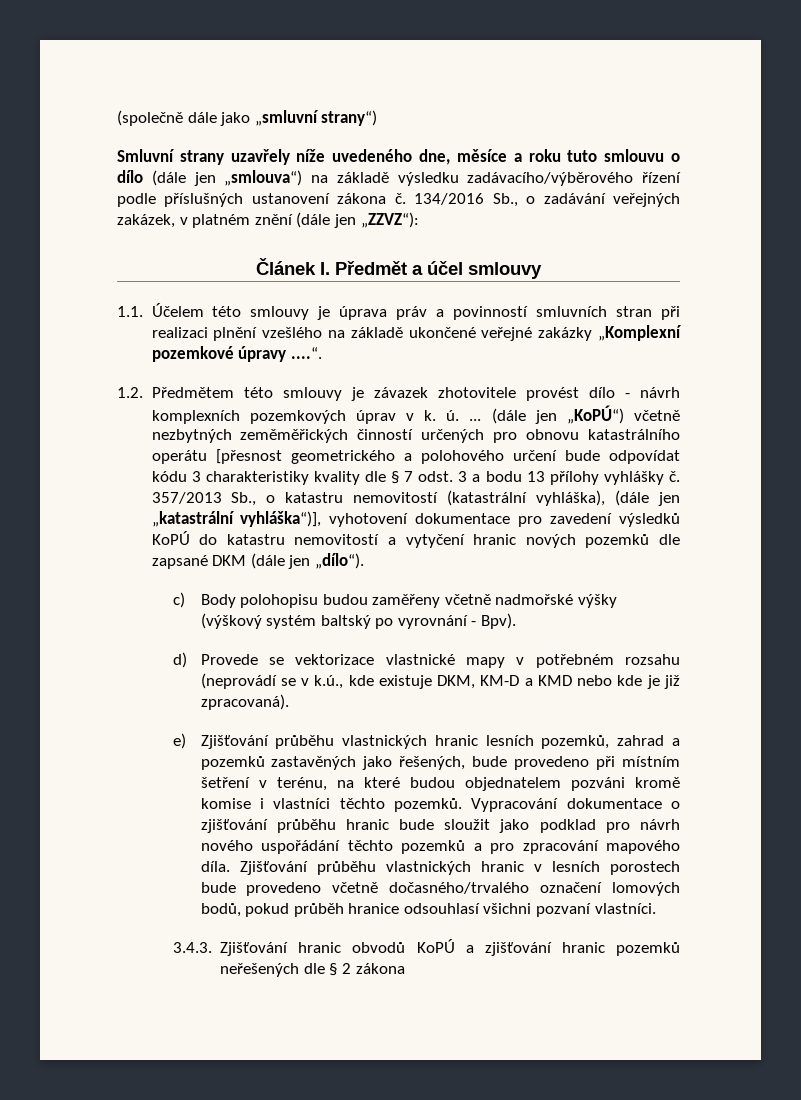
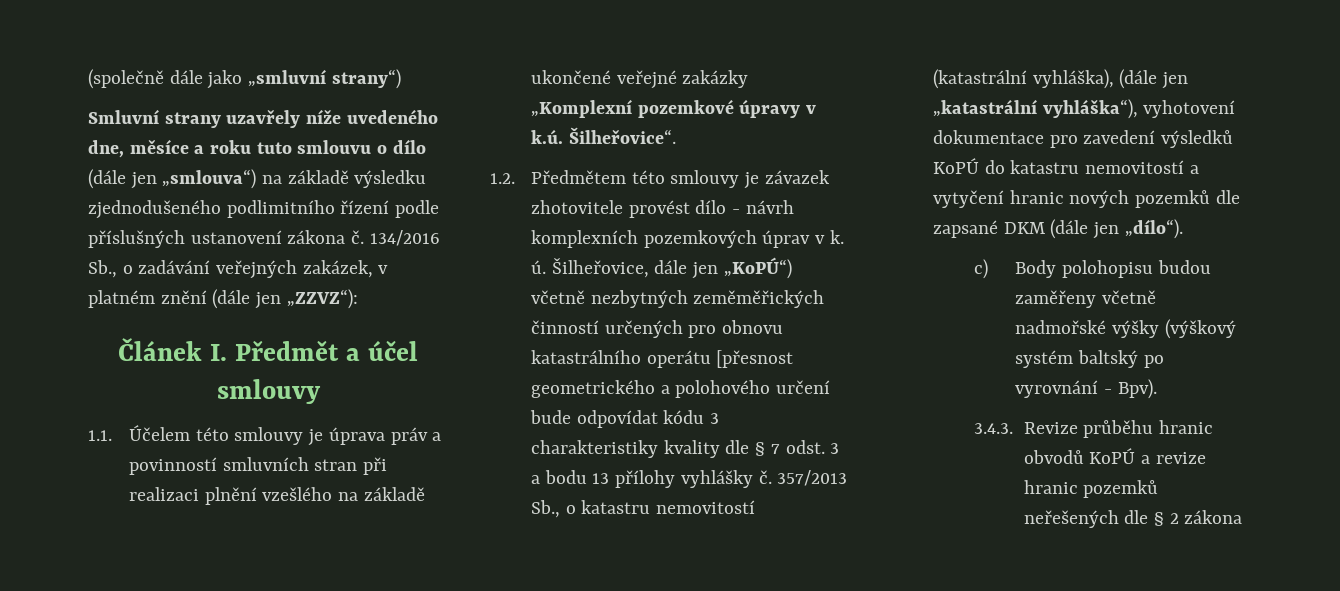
- Smluvní strany uzavřely níže uvedeného dne, měsíce a roku tuto smlouvu o dílo (dále jen „smlouva“) na základě výsledku zadávacího/výběrového řízení podle příslušných ustanovení zákona č.
+ Smluvní strany uzavřely níže uvedeného dne, měsíce a roku tuto smlouvu o dílo (dále jen „smlouva“) na základě výsledku zjednodušeného podlimitního řízení podle příslušných ustanovení zákona č.
- 1.1. Účelem této smlouvy je úprava práv a povinností smluvních stran při realizaci plnění vzešlého na základě ukončené veřejné zakázky „Komplexní pozemkové úpravy ....“.
+ 1.1. Účelem této smlouvy je úprava práv a povinností smluvních stran při realizaci plnění vzešlého na základě ukončené veřejné zakázky „Komplexní pozemkové úpravy v k.ú. Šilheřovice“.
- 1.2. Předmětem této smlouvy je závazek zhotovitele provést dílo - návrh komplexních pozemkových úprav v k. ú. ... (dále jen „KoPÚ“) včetně nezbytných zeměměřických činností určených pro obnovu katastrálního operátu [přesnost geometrického a polohového určení bude odpovídat kódu 3 charakteristiky kvality dle § 7 odst. 3 a bodu 13 přílohy vyhlášky č.
+ 1.2. Předmětem této smlouvy je závazek zhotovitele provést dílo - návrh komplexních pozemkových úprav v k. ú. Šilheřovice, dále jen „KoPÚ“) včetně nezbytných zeměměřických činností určených pro obnovu katastrálního operátu [přesnost geometrického a polohového určení bude odpovídat kódu 3 charakteristiky kvality dle § 7 odst. 3 a bodu 13 přílohy vyhlášky č.
- 357/2013 Sb., o katastru nemovitostí (katastrální vyhláška), (dále jen „katastrální vyhláška“)], vyhotovení dokumentace pro zavedení výsledků KoPÚ do katastru nemovitostí a vytyčení hranic nových pozemků dle zapsané DKM (dále jen „dílo“).
+ 357/2013 Sb., o katastru nemovitostí (katastrální vyhláška), (dále jen „katastrální vyhláška“), vyhotovení dokumentace pro zavedení výsledků KoPÚ do katastru nemovitostí a vytyčení hranic nových pozemků dle zapsané DKM (dále jen „dílo“).
- d) Provede se vektorizace vlastnické mapy v potřebném rozsahu (neprovádí se v k.ú., kde existuje DKM, KM-D a KMD nebo kde je již zpracovaná).
- e) Zjišťování průběhu vlastnických hranic lesních pozemků, zahrad a pozemků zastavěných jako řešených, bude provedeno při místním šetření v terénu, na které budou objednatelem pozváni kromě komise i vlastníci těchto pozemků. Vypracování dokumentace o zjišťování průběhu hranic bude sloužit jako podklad pro návrh nového uspořádání těchto pozemků a pro zpracování mapového díla. Zjišťování průběhu vlastnických hranic v lesních porostech bude provedeno včetně dočasného/trvalého označení lomových bodů, pokud průběh hranice odsouhlasí všichni pozvaní vlastníci.
- 3.4.3. Zjišťování hranic obvodů KoPÚ a zjišťování hranic pozemků neřešených dle § 2 zákona
+ 3.4.3. Revize průběhu hranic obvodů KoPÚ a revize hranic pozemků neřešených dle § 2 zákona

